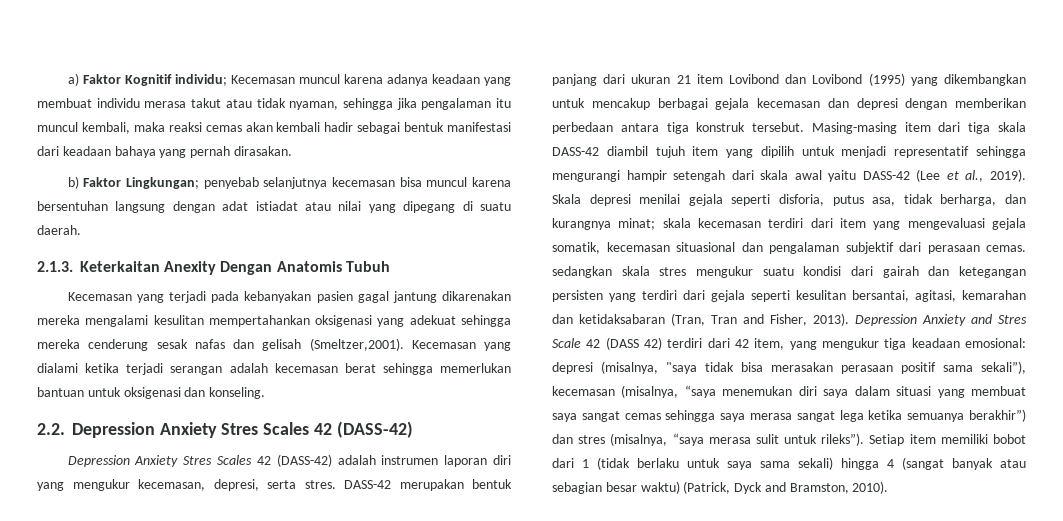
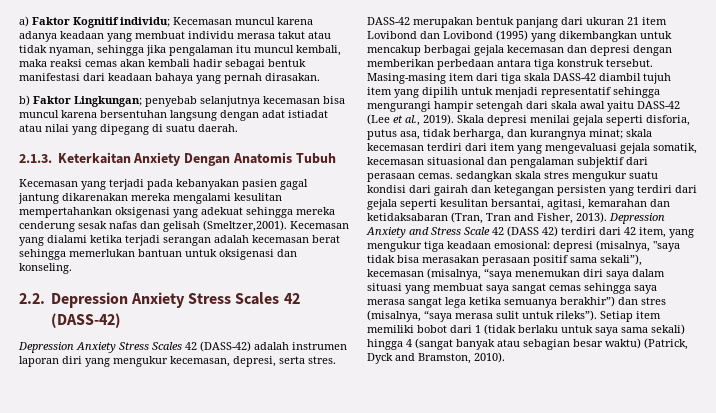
- 2.1.3. Keterkaitan Anexity Dengan Anatomis Tubuh
+ 2.1.3. Keterkaitan Anxiety Dengan Anatomis Tubuh
- 2.2. Depression Anxiety Stres Scales 42 (DASS-42)
+ 2.2. Depression Anxiety Stress Scales 42 (DASS-42)
- Depression Anxiety Stres Scales 42 (DASS-42) adalah instrumen laporan diri yang mengukur kecemasan, depresi, serta stres.
+ Depression Anxiety Stress Scales 42 (DASS-42) adalah instrumen laporan diri yang mengukur kecemasan, depresi, serta stres.
- Depression Anxiety and Stres Scale 42 (DASS 42) terdiri dari 42 item, yang mengukur tiga keadaan emosional: depresi (misalnya, "saya tidak bisa merasakan perasaan positif sama sekali”), kecemasan (misalnya, “saya menemukan diri saya dalam situasi yang membuat saya sangat cemas sehingga saya merasa sangat lega ketika semuanya berakhir”) dan stres (misalnya, “saya merasa sulit untuk rileks”).
+ Depression Anxiety and Stress Scale 42 (DASS 42) terdiri dari 42 item, yang mengukur tiga keadaan emosional: depresi (misalnya, "saya tidak bisa merasakan perasaan positif sama sekali”), kecemasan (misalnya, “saya menemukan diri saya dalam situasi yang membuat saya sangat cemas sehingga saya merasa sangat lega ketika semuanya berakhir”) dan stres (misalnya, “saya merasa sulit untuk rileks”).

